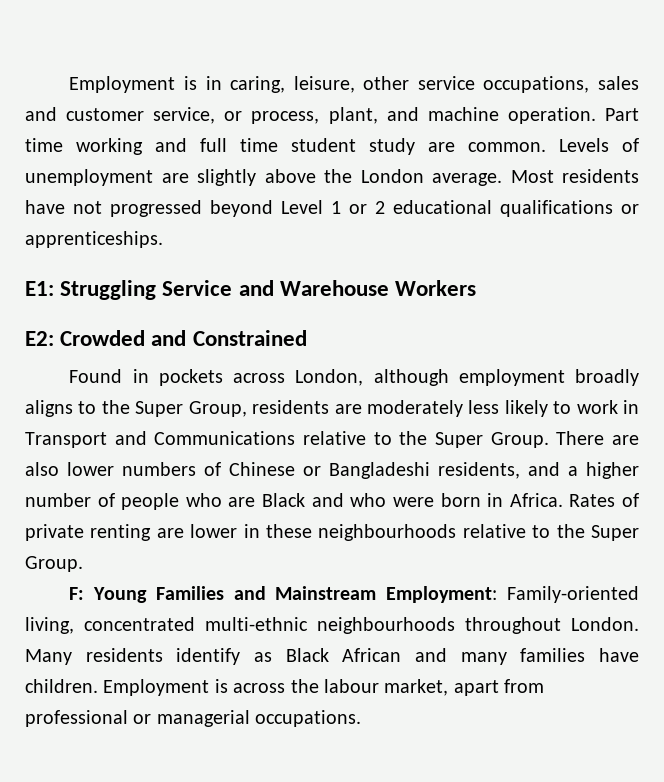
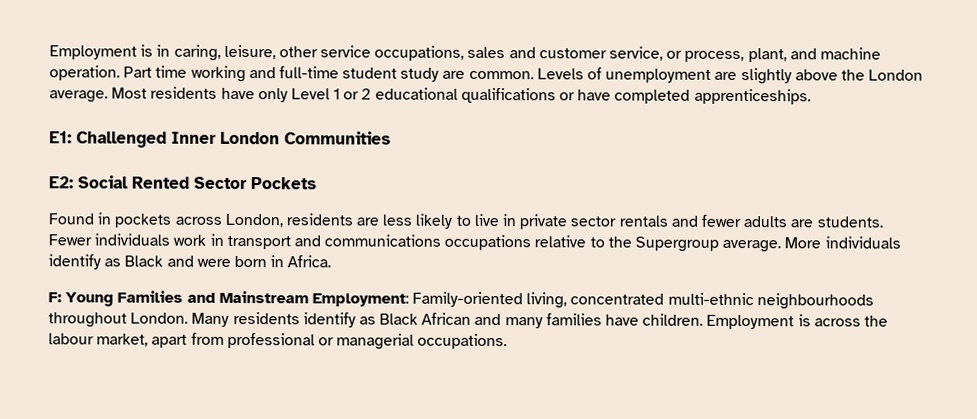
- Part time working and full time student study are common.
+ Part time working and full-time student study are common.
- Most residents have not progressed beyond Level 1 or 2 educational qualifications or apprenticeships.
+ Most residents have only Level 1 or 2 educational qualifications or have completed apprenticeships.
- E1: Struggling Service and Warehouse Workers
- E2: Crowded and Constrained
+ E1: Challenged Inner London Communities
+ E2: Social Rented Sector Pockets
- Found in pockets across London, although employment broadly aligns to the Super Group, residents are moderately less likely to work in Transport and Communications relative to the Super Group. There are also lower numbers of Chinese or Bangladeshi residents, and a higher number of people who are Black and who were born in Africa. Rates of private renting are lower in these neighbourhoods relative to the Super Group.
+ Found in pockets across London, residents are less likely to live in private sector rentals and fewer adults are students. Fewer individuals work in transport and communications occupations relative to the Supergroup average. More individuals identify as Black and were born in Africa.

